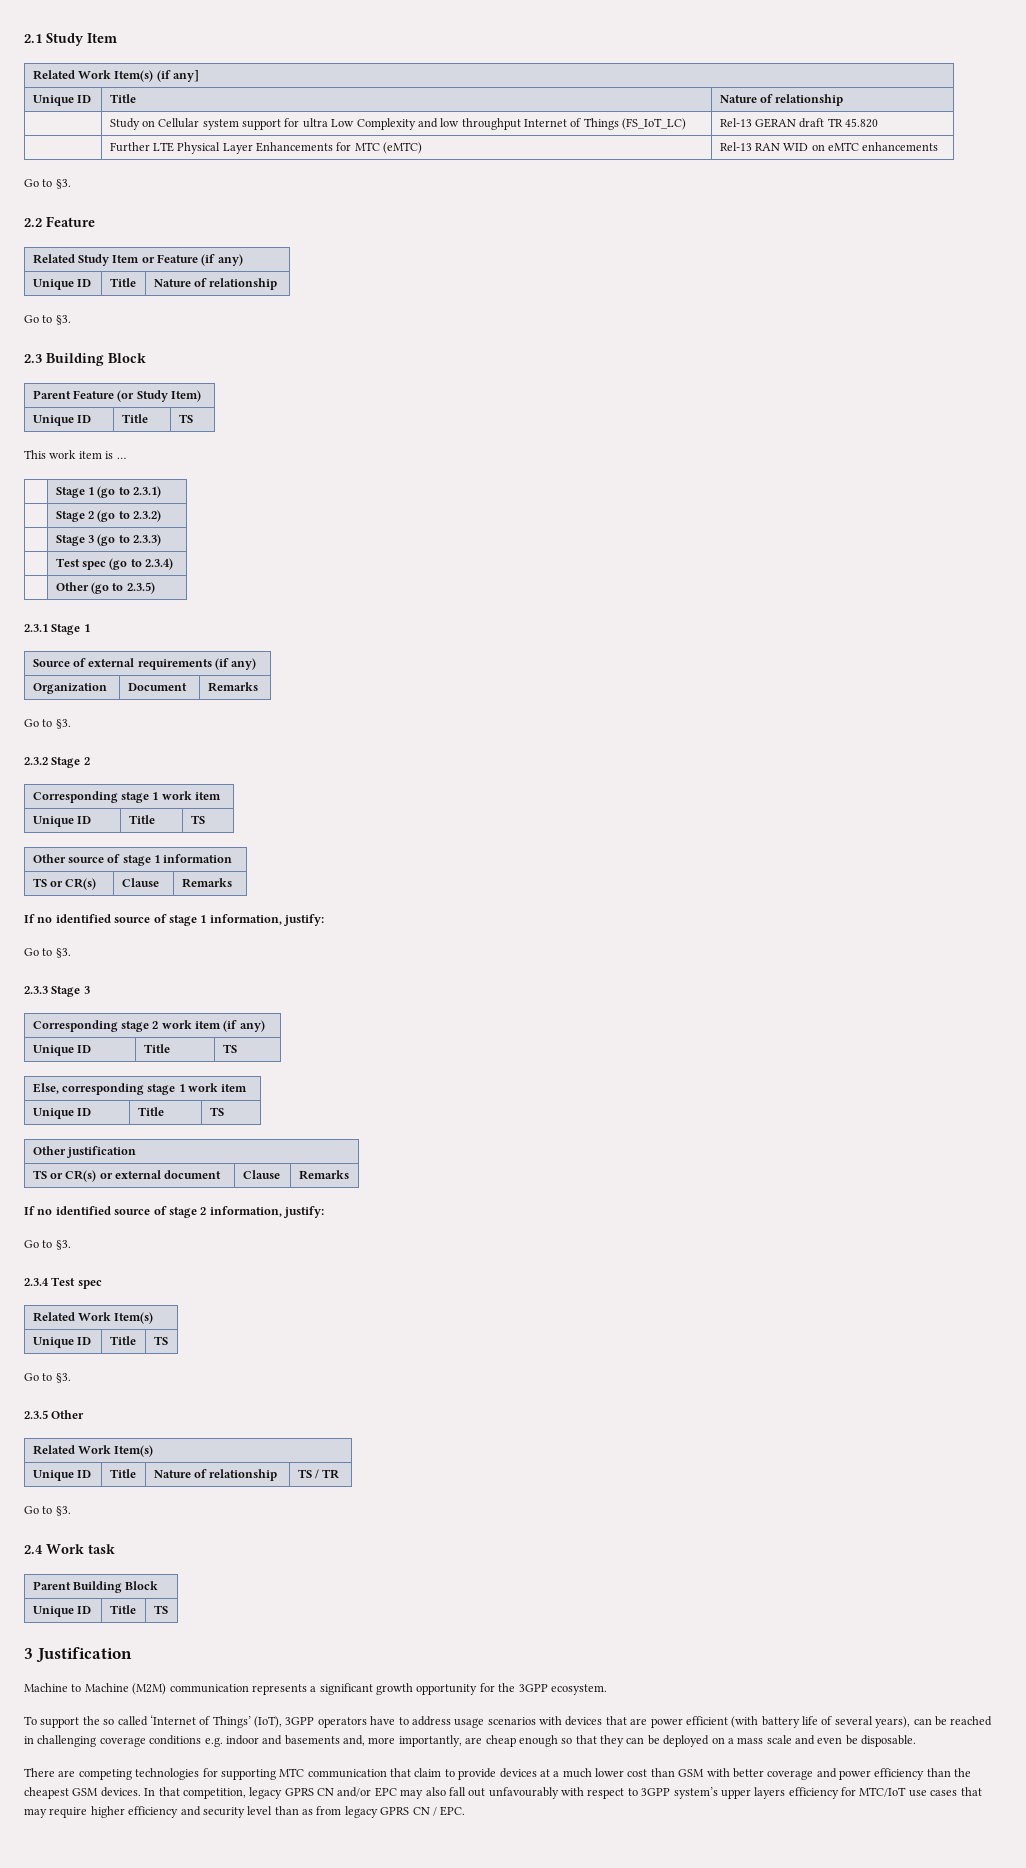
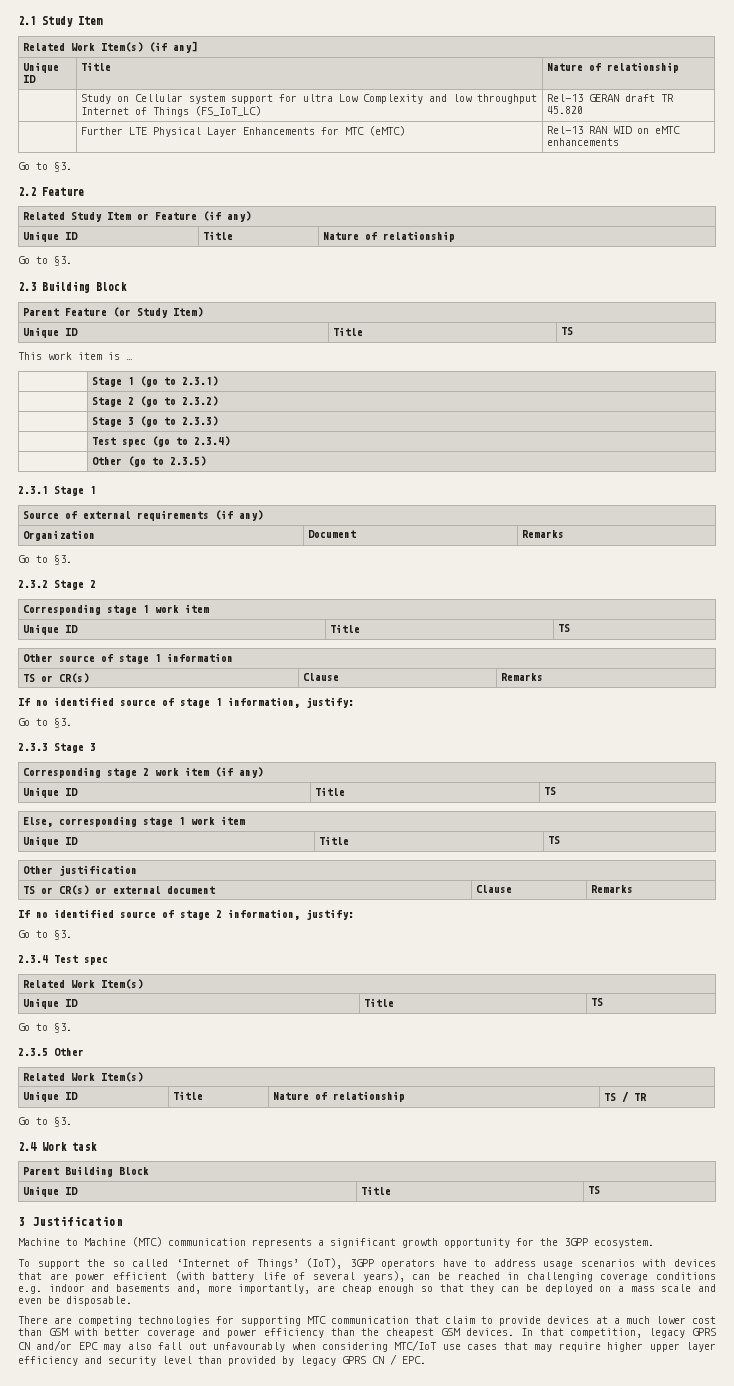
- Machine to Machine (M2M) communication represents a significant growth opportunity for the 3GPP ecosystem.
+ Machine to Machine (MTC) communication represents a significant growth opportunity for the 3GPP ecosystem.
- In that competition, legacy GPRS CN and/or EPC may also fall out unfavourably with respect to 3GPP system’s upper layers efficiency for MTC/IoT use cases that may require higher efficiency and security level than as from legacy GPRS CN / EPC.
+ In that competition, legacy GPRS CN and/or EPC may also fall out unfavourably when considering MTC/IoT use cases that may require higher upper layer efficiency and security level than provided by legacy GPRS CN / EPC.

